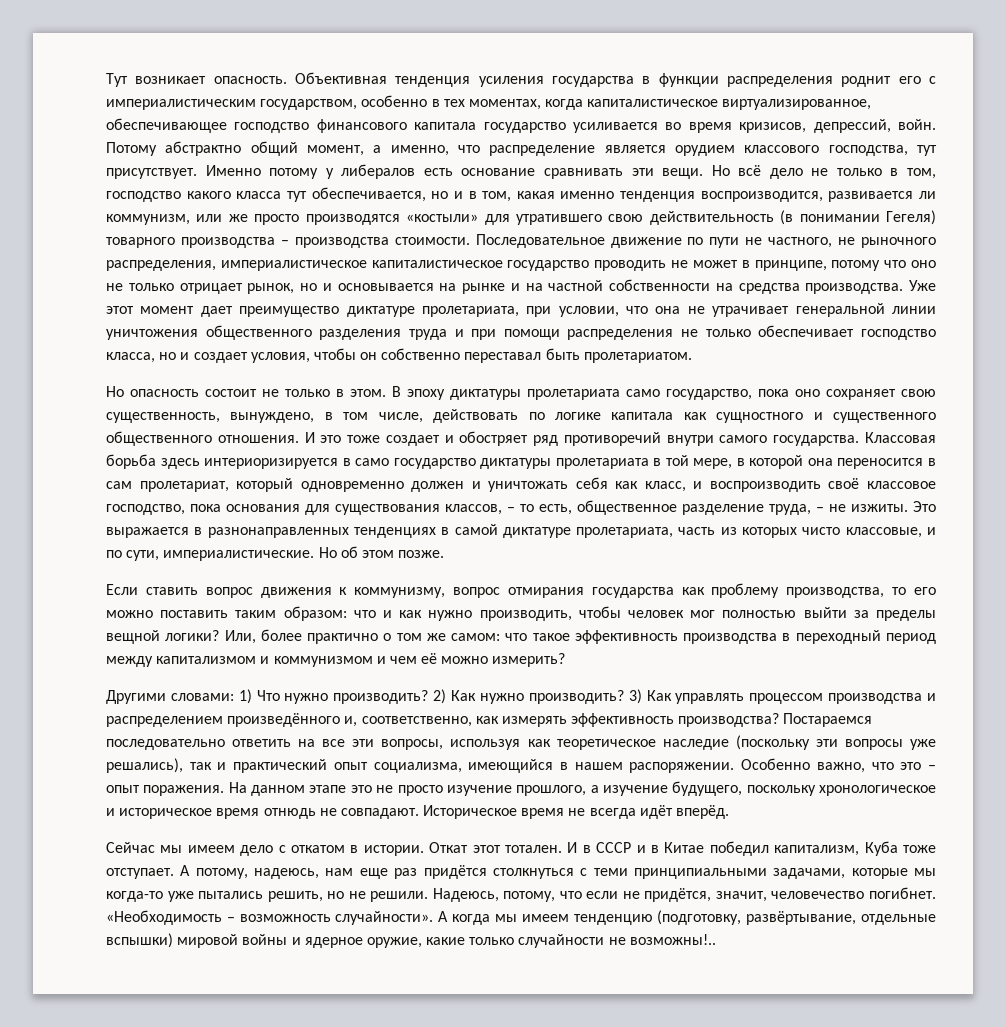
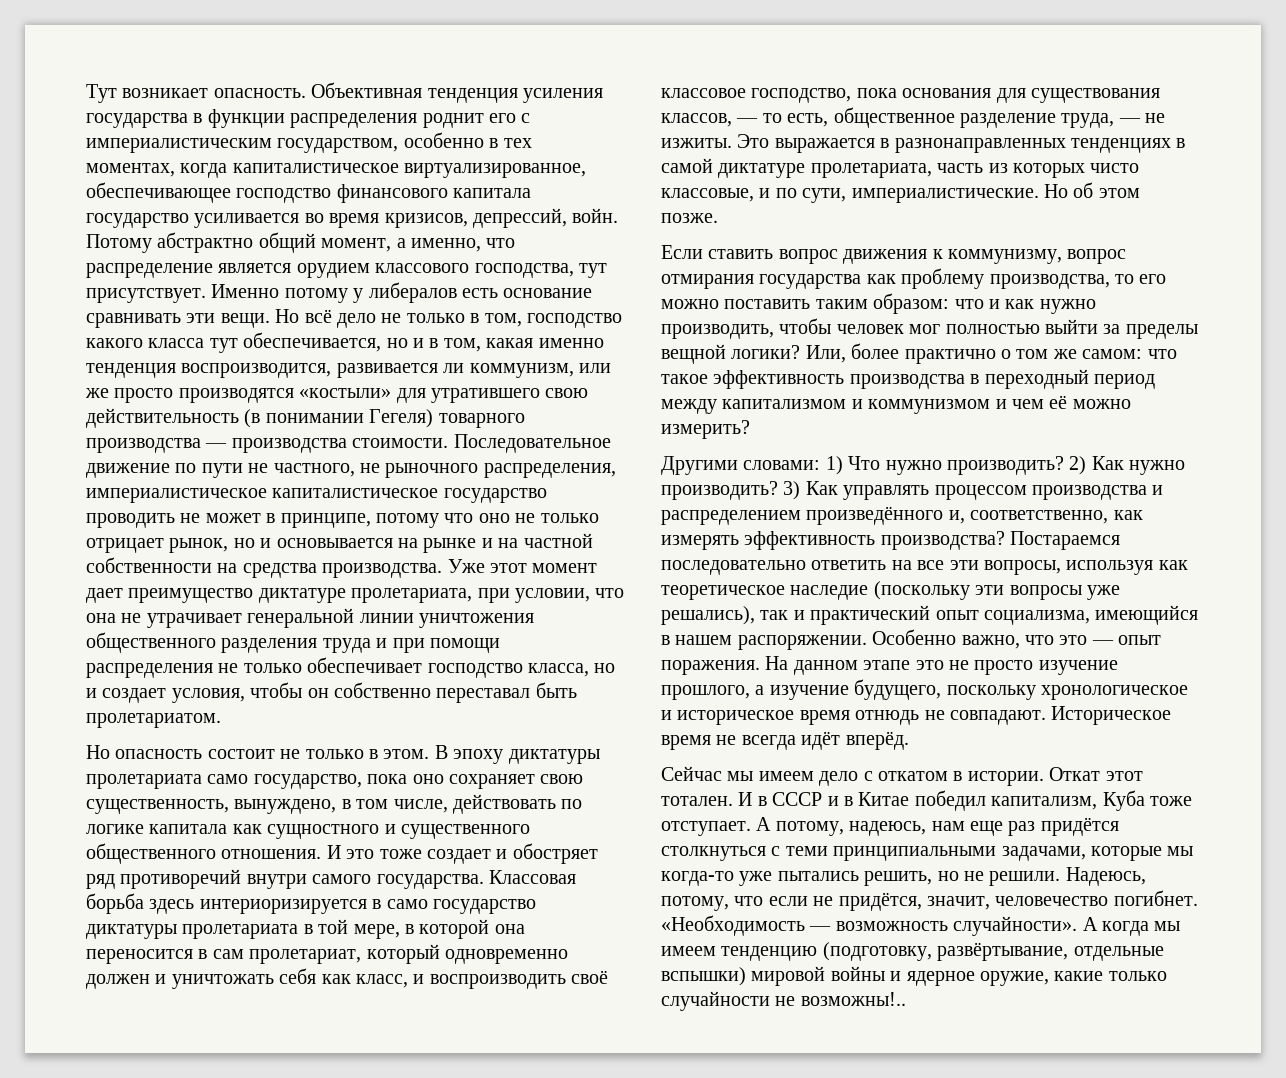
- Но всё дело не только в том, господство какого класса тут обеспечивается, но и в том, какая именно тенденция воспроизводится, развивается ли коммунизм, или же просто производятся «костыли» для утратившего свою действительность (в понимании Гегеля) товарного производства – производства стоимости.
+ Но всё дело не только в том, господство какого класса тут обеспечивается, но и в том, какая именно тенденция воспроизводится, развивается ли коммунизм, или же просто производятся «костыли» для утратившего свою действительность (в понимании Гегеля) товарного производства — производства стоимости.
- Классовая борьба здесь интериоризируется в само государство диктатуры пролетариата в той мере, в которой она переносится в сам пролетариат, который одновременно должен и уничтожать себя как класс, и воспроизводить своё классовое господство, пока основания для существования классов, – то есть, общественное разделение труда, – не изжиты.
+ Классовая борьба здесь интериоризируется в само государство диктатуры пролетариата в той мере, в которой она переносится в сам пролетариат, который одновременно должен и уничтожать себя как класс, и воспроизводить своё классовое господство, пока основания для существования классов, — то есть, общественное разделение труда, — не изжиты.
- Особенно важно, что это – опыт поражения.
+ Особенно важно, что это — опыт поражения.
- «Необходимость – возможность случайности».
+ «Необходимость — возможность случайности».

